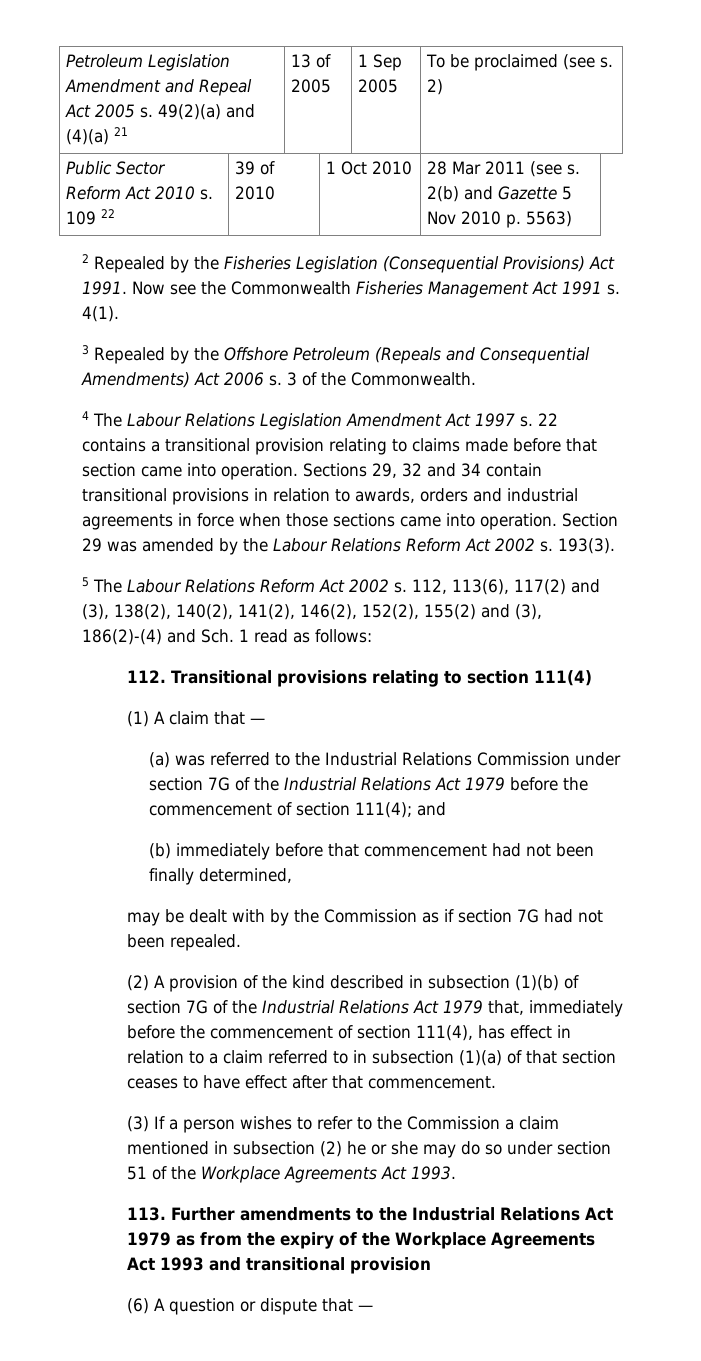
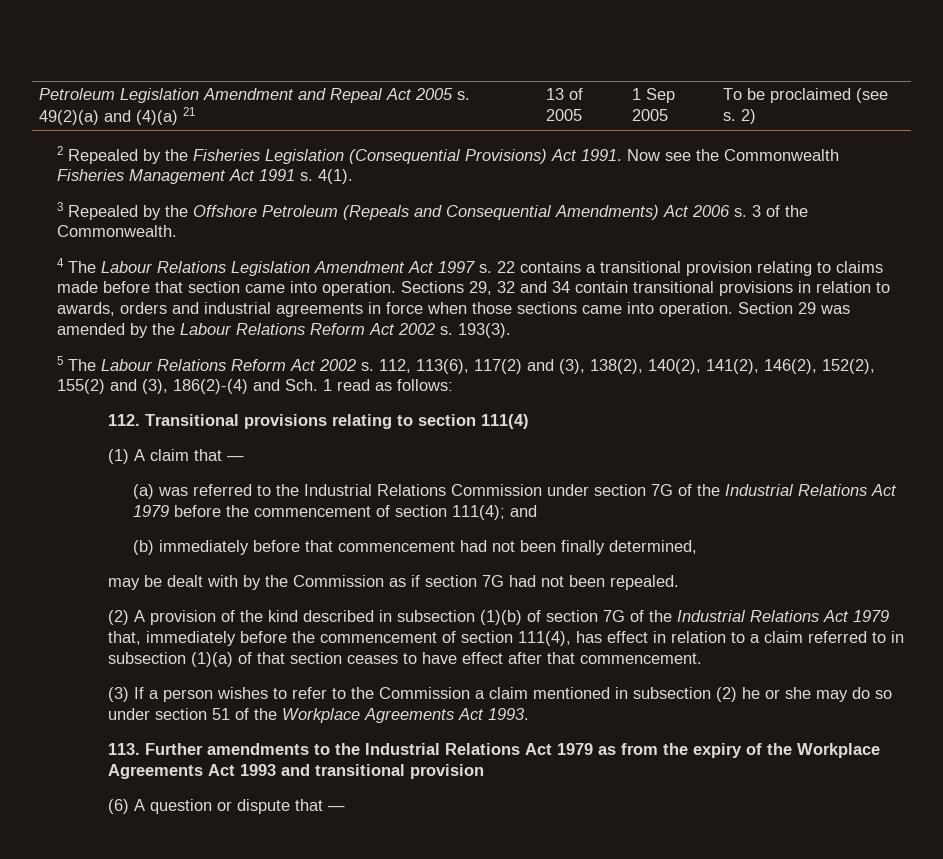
- Public Sector Reform Act 2010 s. 109 22 | 39 of 2010 | 1 Oct 2010 | 28 Mar 2011 (see s. 2(b) and Gazette 5 Nov 2010 p. 5563)

